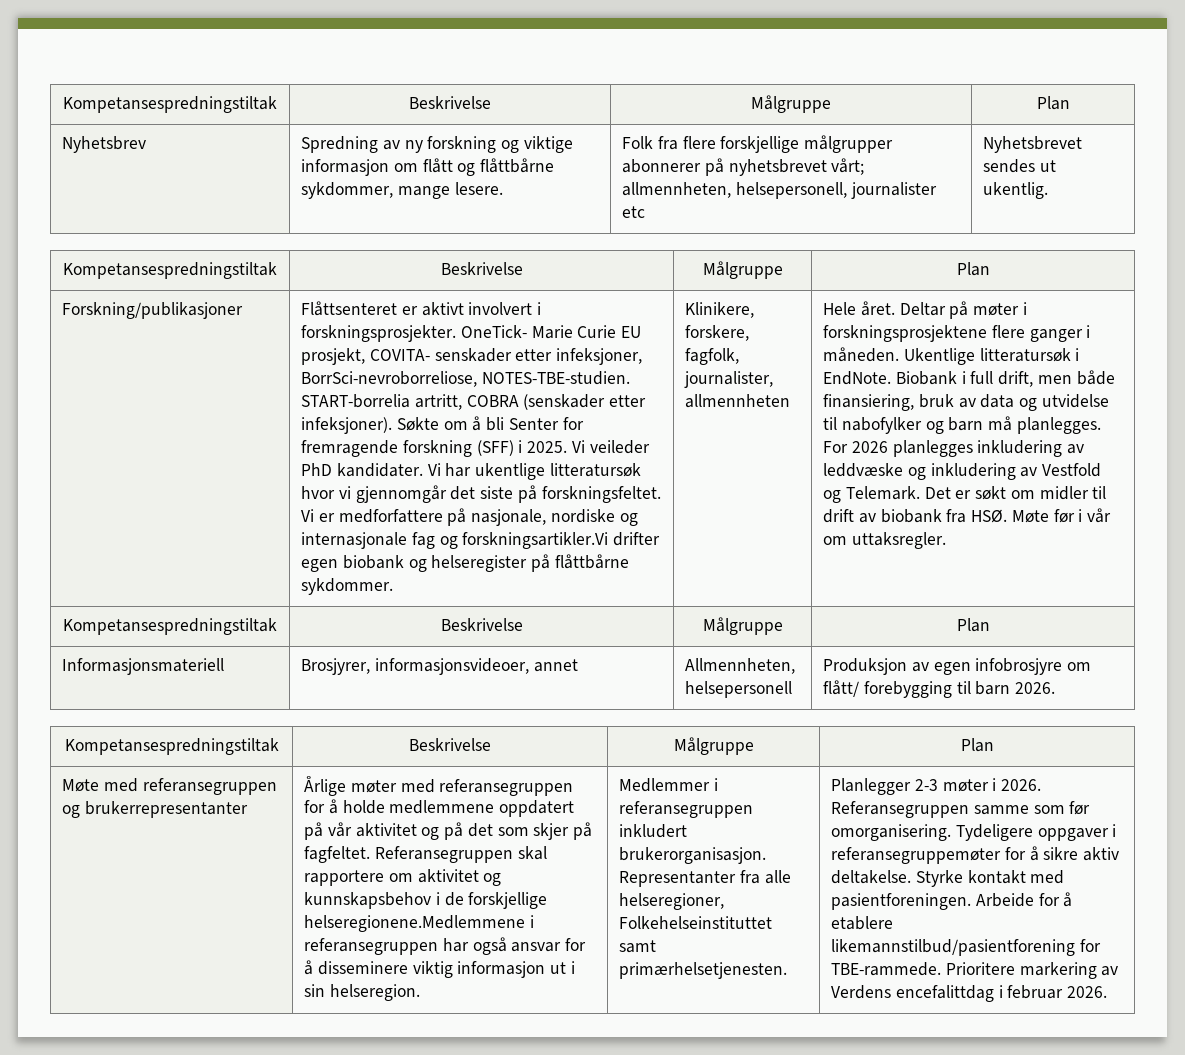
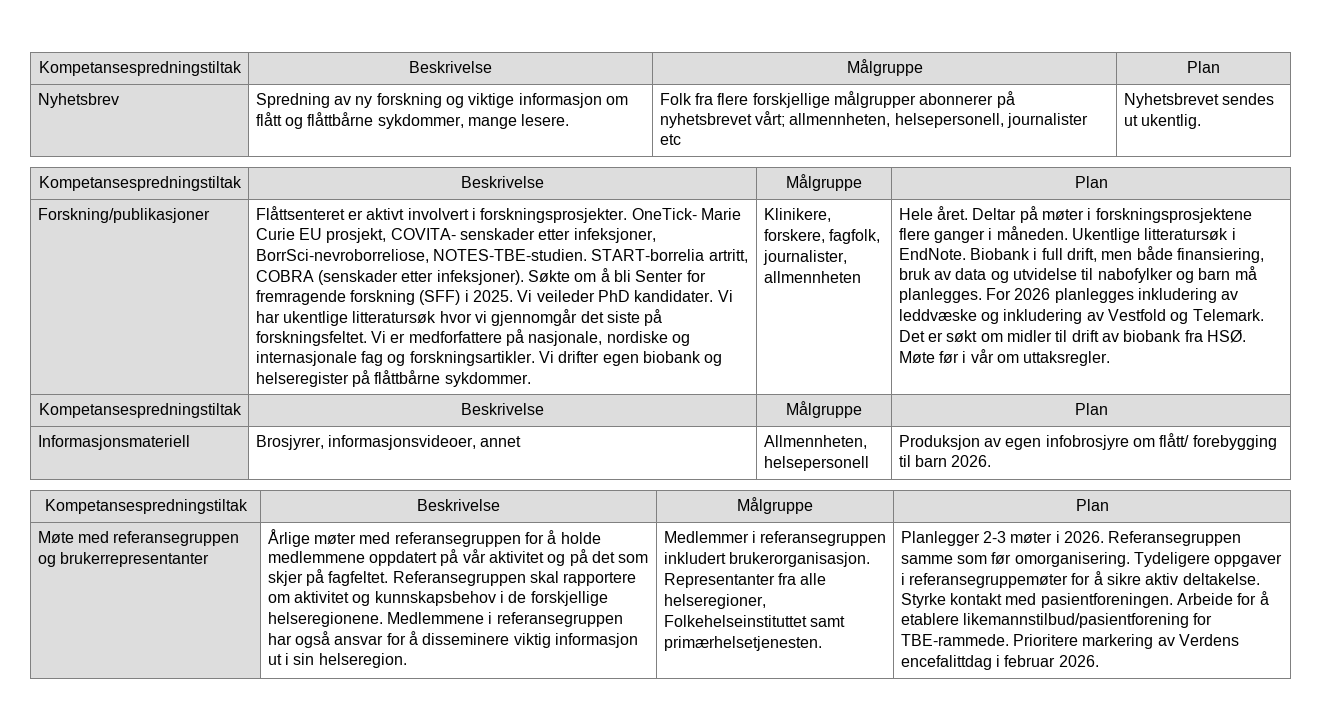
- Vi er medforfattere på nasjonale, nordiske og internasjonale fag og forskningsartikler.Vi drifter egen biobank og helseregister på flåttbårne sykdommer.
+ Vi er medforfattere på nasjonale, nordiske og internasjonale fag og forskningsartikler. Vi drifter egen biobank og helseregister på flåttbårne sykdommer.
- Referansegruppen skal rapportere om aktivitet og kunnskapsbehov i de forskjellige helseregionene.Medlemmene i referansegruppen har også ansvar for å disseminere viktig informasjon ut i sin helseregion.
+ Referansegruppen skal rapportere om aktivitet og kunnskapsbehov i de forskjellige helseregionene. Medlemmene i referansegruppen har også ansvar for å disseminere viktig informasjon ut i sin helseregion.

